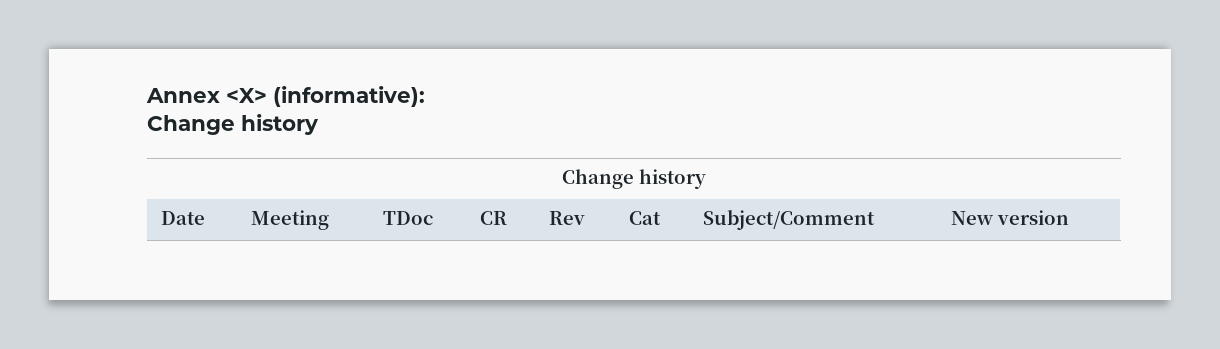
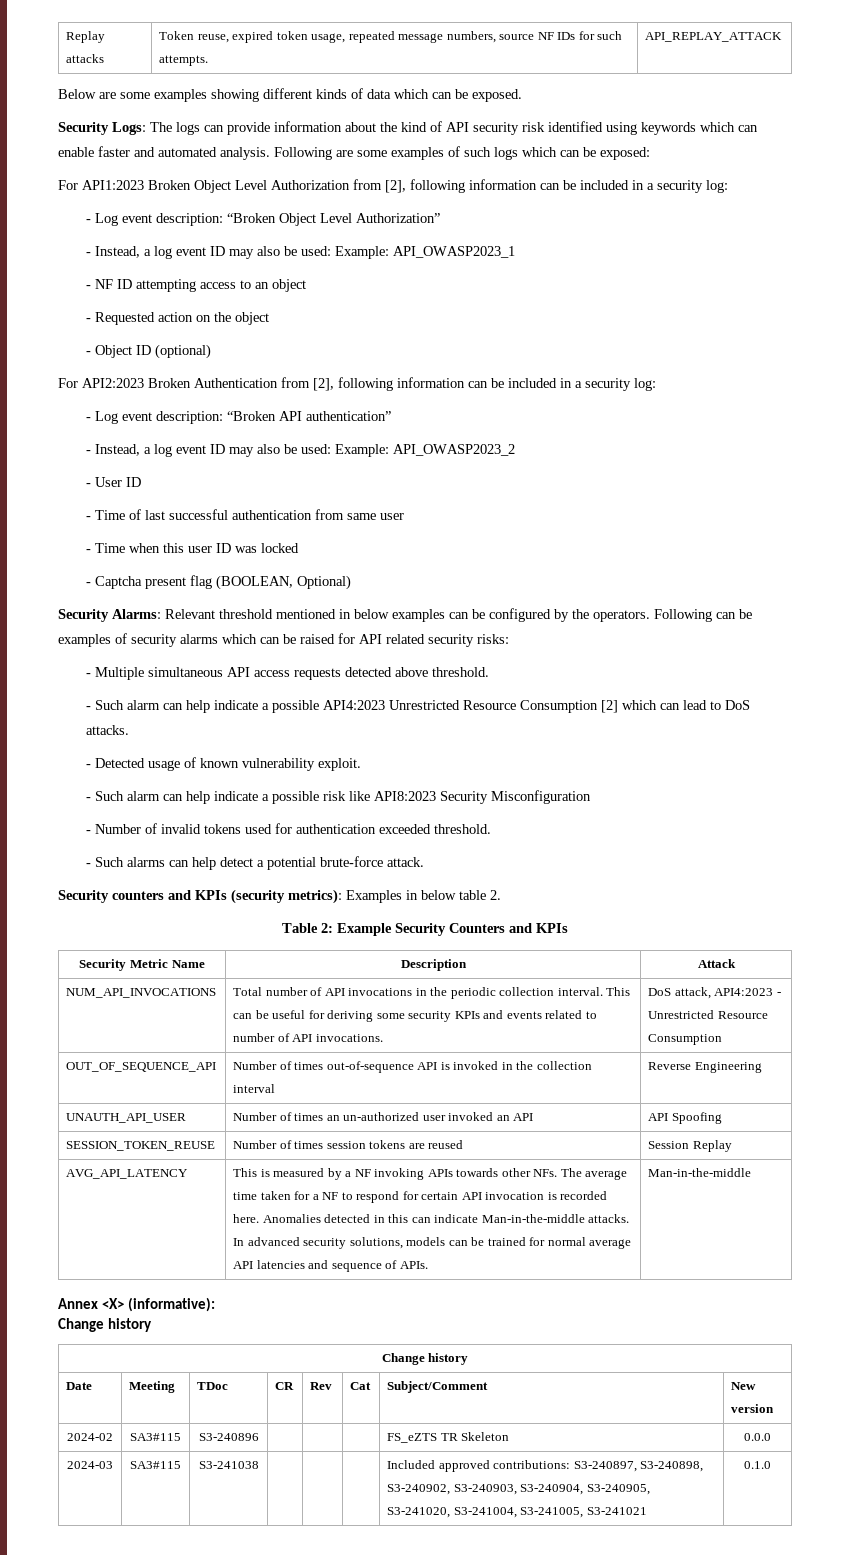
+ Replay attacks | Token reuse, expired token usage, repeated message numbers, source NF IDs for such attempts. | API_REPLAY_ATTACK
+ Below are some examples showing different kinds of data which can be exposed.
+ Security Logs: The logs can provide information about the kind of API security risk identified using keywords which can enable faster and automated analysis. Following are some examples of such logs which can be exposed:
+ For API1:2023 Broken Object Level Authorization from [2], following information can be included in a security log:
+ - Log event description: “Broken Object Level Authorization”
+ - Instead, a log event ID may also be used: Example: API_OWASP2023_1
+ - NF ID attempting access to an object
+ - Requested action on the object
+ - Object ID (optional)
+ For API2:2023 Broken Authentication from [2], following information can be included in a security log:
+ - Log event description: “Broken API authentication”
+ - Instead, a log event ID may also be used: Example: API_OWASP2023_2
+ - User ID
+ - Time of last successful authentication from same user
+ - Time when this user ID was locked
+ - Captcha present flag (BOOLEAN, Optional)
+ Security Alarms: Relevant threshold mentioned in below examples can be configured by the operators. Following can be examples of security alarms which can be raised for API related security risks:
+ - Multiple simultaneous API access requests detected above threshold.
+ - Such alarm can help indicate a possible API4:2023 Unrestricted Resource Consumption [2] which can lead to DoS attacks.
+ - Detected usage of known vulnerability exploit.
+ - Such alarm can help indicate a possible risk like API8:2023 Security Misconfiguration
+ - Number of invalid tokens used for authentication exceeded threshold.
+ - Such alarms can help detect a potential brute-force attack.
+ Security counters and KPIs (security metrics): Examples in below table 2.
+ Table 2: Example Security Counters and KPIs
+ Security Metric Name | Description | Attack
+ NUM_API_INVOCATIONS | Total number of API invocations in the periodic collection interval. This can be useful for deriving some security KPIs and events related to number of API invocations. | DoS attack, API4:2023 - Unrestricted Resource Consumption
+ OUT_OF_SEQUENCE_API | Number of times out-of-sequence API is invoked in the collection interval | Reverse Engineering
+ UNAUTH_API_USER | Number of times an un-authorized user invoked an API | API Spoofing
+ SESSION_TOKEN_REUSE | Number of times session tokens are reused | Session Replay
+ AVG_API_LATENCY | This is measured by a NF invoking APIs towards other NFs. The average time taken for a NF to respond for certain API invocation is recorded here. Anomalies detected in this can indicate Man-in-the-middle attacks. In advanced security solutions, models can be trained for normal average API latencies and sequence of APIs. | Man-in-the-middle
+ 2024-02 | SA3#115 | S3-240896 | | | | FS_eZTS TR Skeleton | 0.0.0
+ 2024-03 | SA3#115 | S3-241038 | | | | Included approved contributions: S3-240897, S3-240898, S3-240902, S3-240903, S3-240904, S3-240905, S3-241020, S3-241004, S3-241005, S3-241021 | 0.1.0

